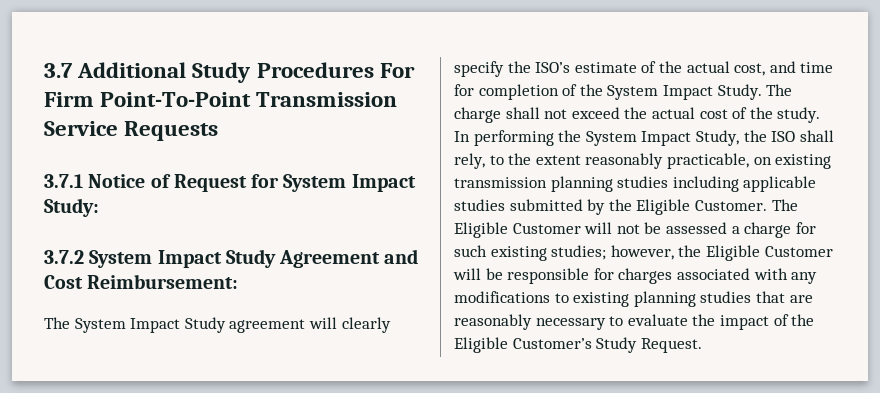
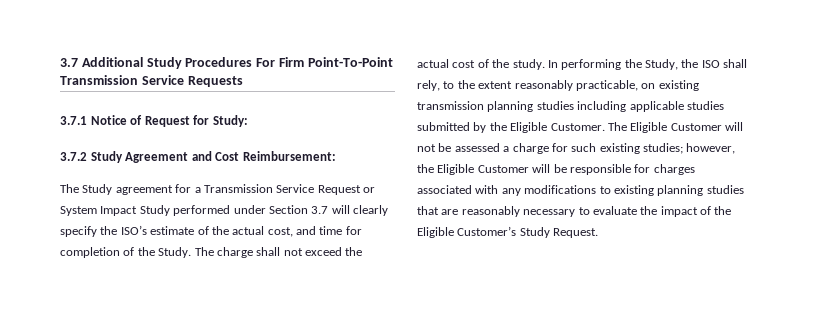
- 3.7.1 Notice of Request for System Impact Study:
+ 3.7.1 Notice of Request for Study:
- 3.7.2 System Impact Study Agreement and Cost Reimbursement:
+ 3.7.2 Study Agreement and Cost Reimbursement:
- The System Impact Study agreement will clearly specify the ISO’s estimate of the actual cost, and time for completion of the System Impact Study.
+ The Study agreement for a Transmission Service Request or System Impact Study performed under Section 3.7 will clearly specify the ISO’s estimate of the actual cost, and time for completion of the Study.
- In performing the System Impact Study, the ISO shall rely, to the extent reasonably practicable, on existing transmission planning studies including applicable studies submitted by the Eligible Customer.
+ In performing the Study, the ISO shall rely, to the extent reasonably practicable, on existing transmission planning studies including applicable studies submitted by the Eligible Customer.

